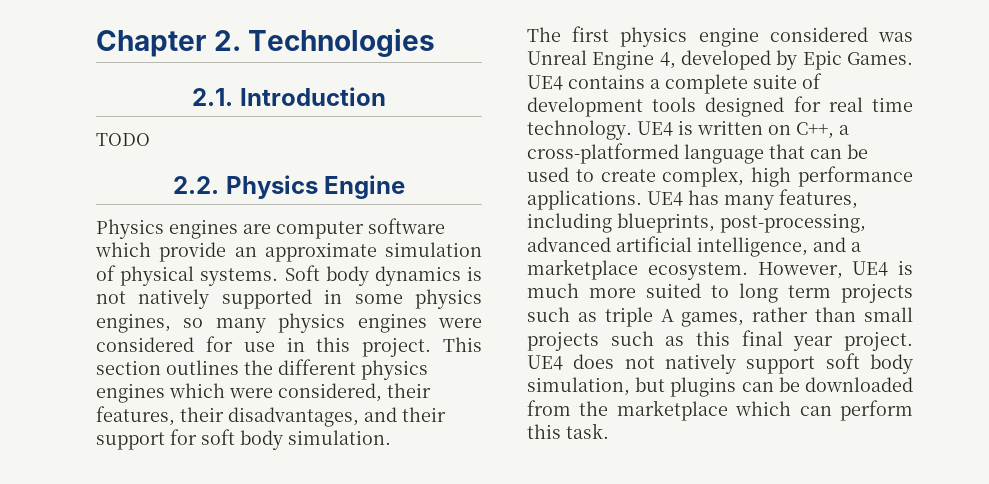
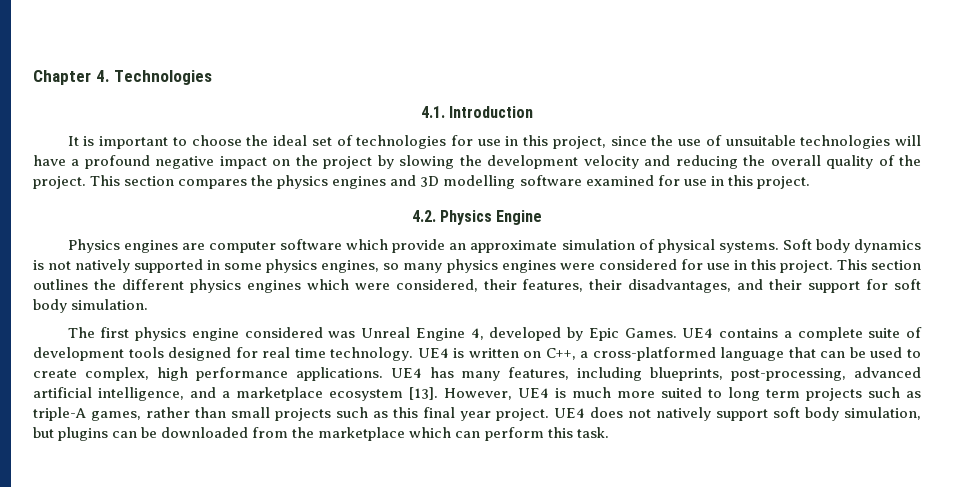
- Chapter 2. Technologies
+ Chapter 4. Technologies
- 2.1. Introduction
+ 4.1. Introduction
- TODO
- 2.2. Physics Engine
+ It is important to choose the ideal set of technologies for use in this project, since the use of unsuitable technologies will have a profound negative impact on the project by slowing the development velocity and reducing the overall quality of the project. This section compares the physics engines and 3D modelling software examined for use in this project.
+ 4.2. Physics Engine
- UE4 has many features, including blueprints, post-processing, advanced artificial intelligence, and a marketplace ecosystem.
+ UE4 has many features, including blueprints, post-processing, advanced artificial intelligence, and a marketplace ecosystem [13].
- However, UE4 is much more suited to long term projects such as triple A games, rather than small projects such as this final year project.
+ However, UE4 is much more suited to long term projects such as triple-A games, rather than small projects such as this final year project.

